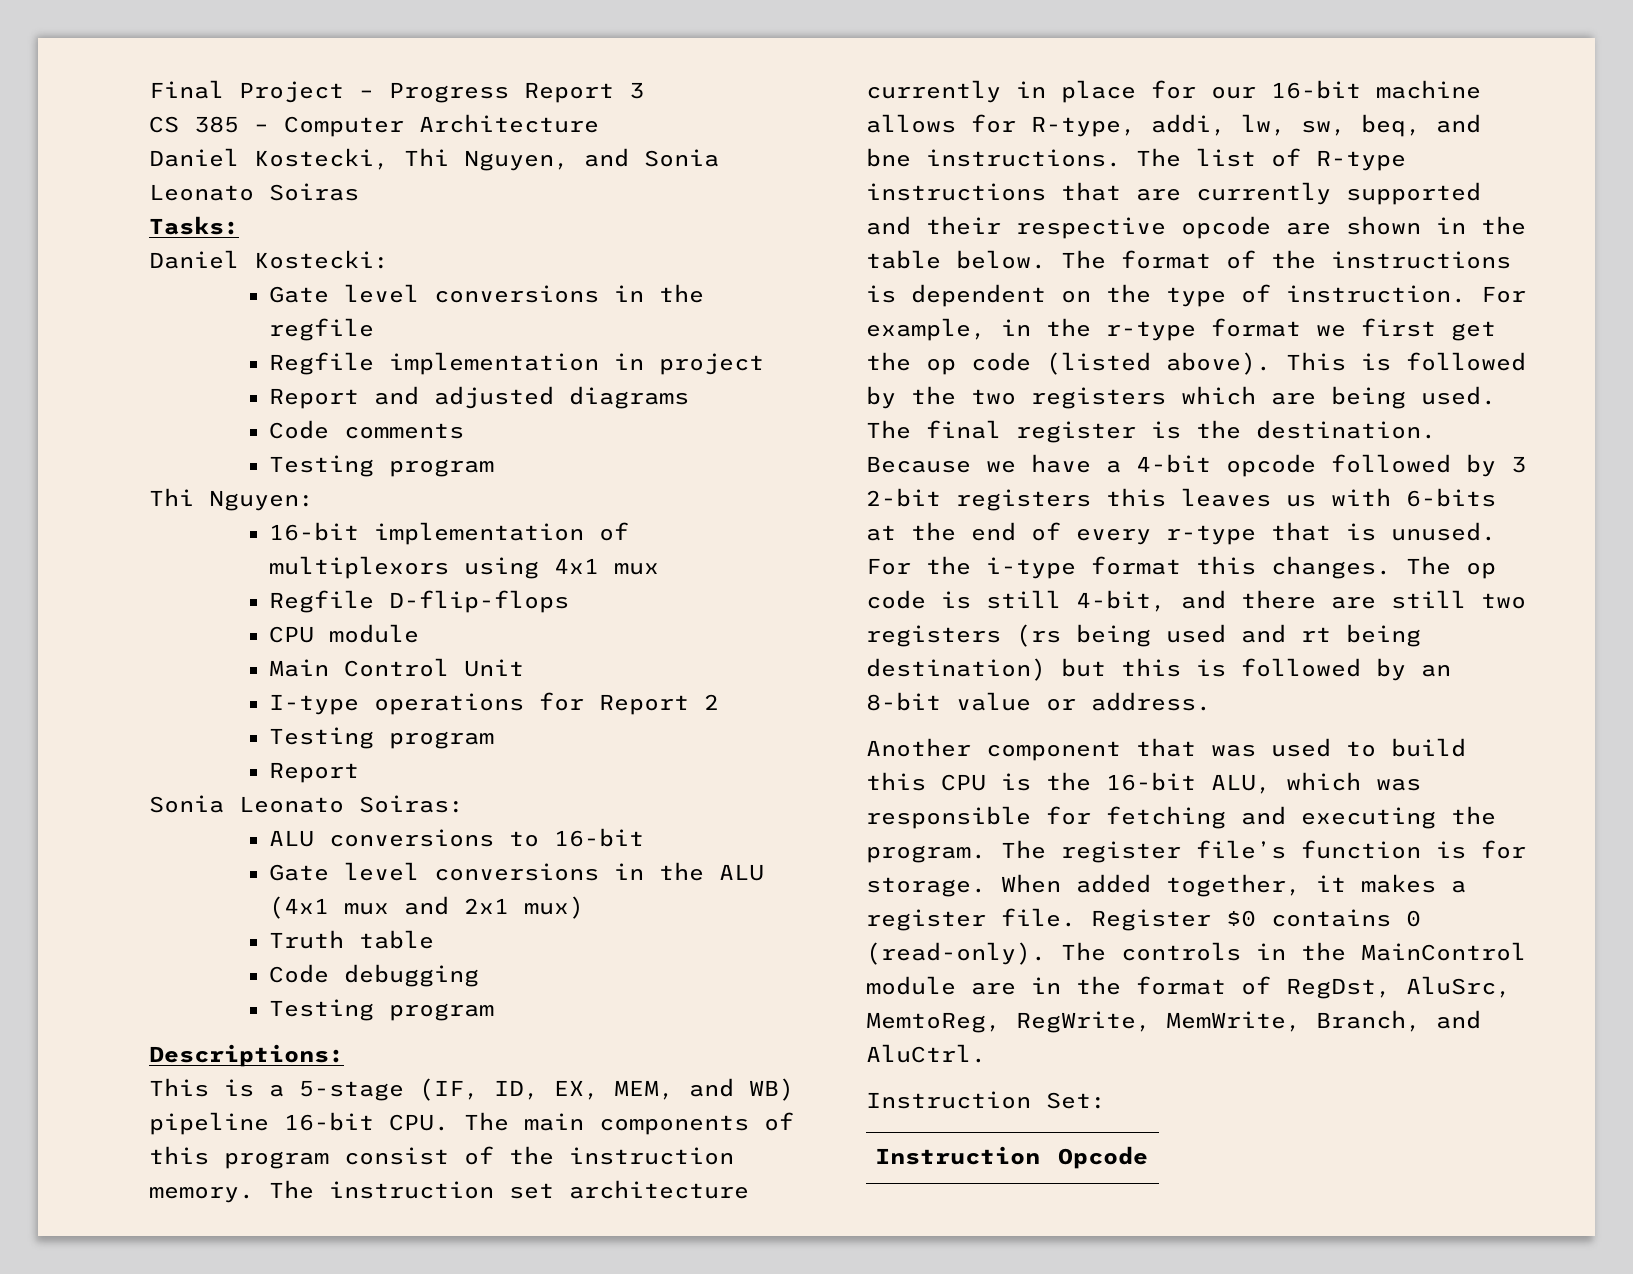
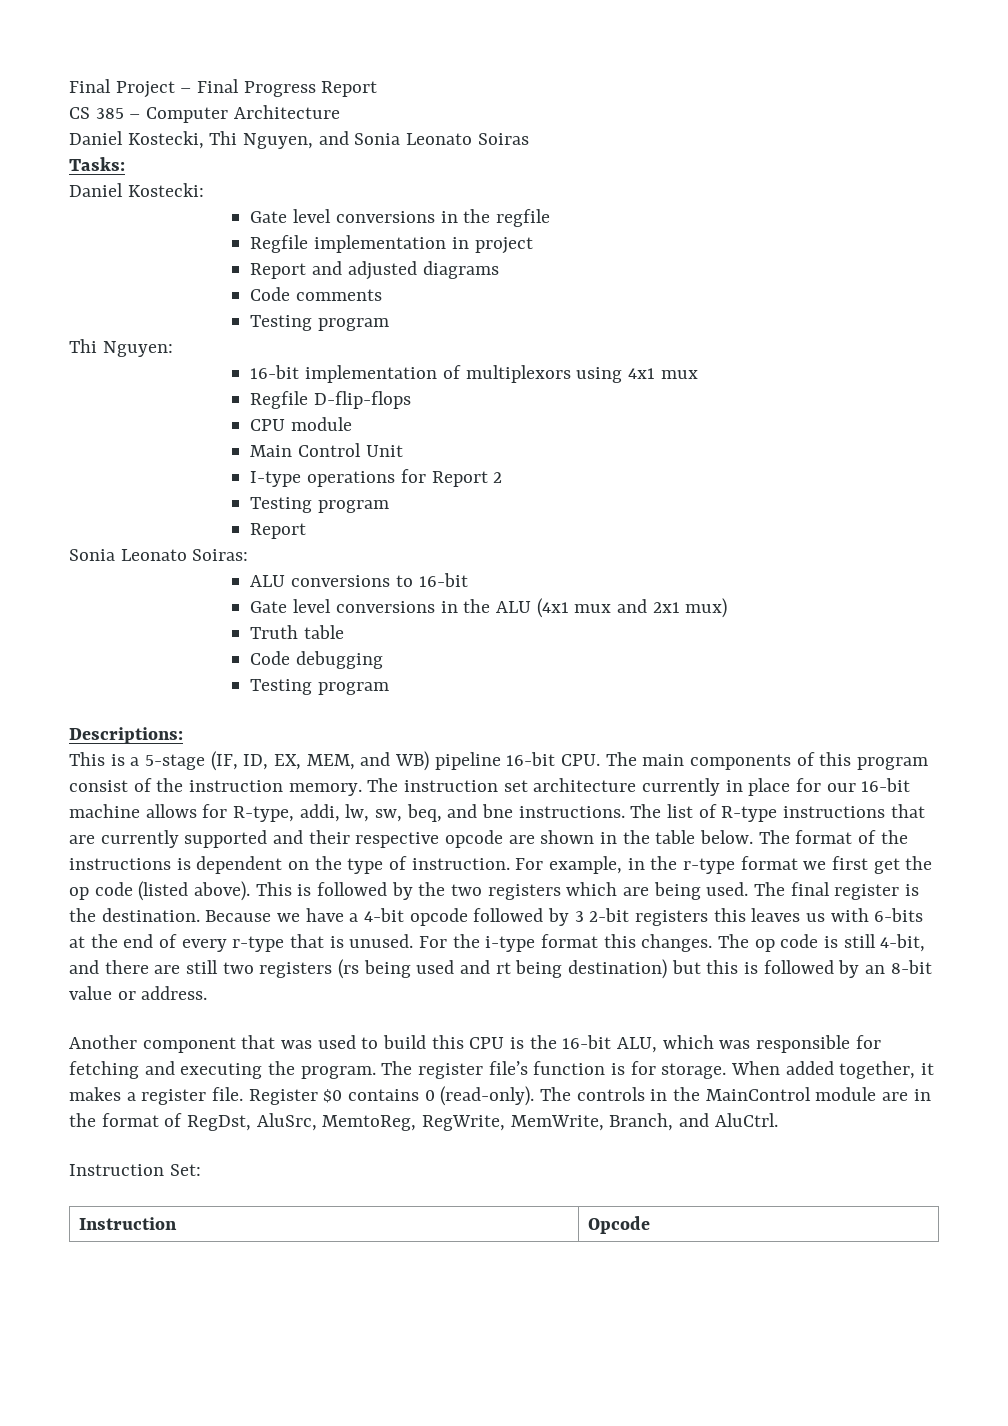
- Final Project – Progress Report 3
+ Final Project – Final Progress Report

